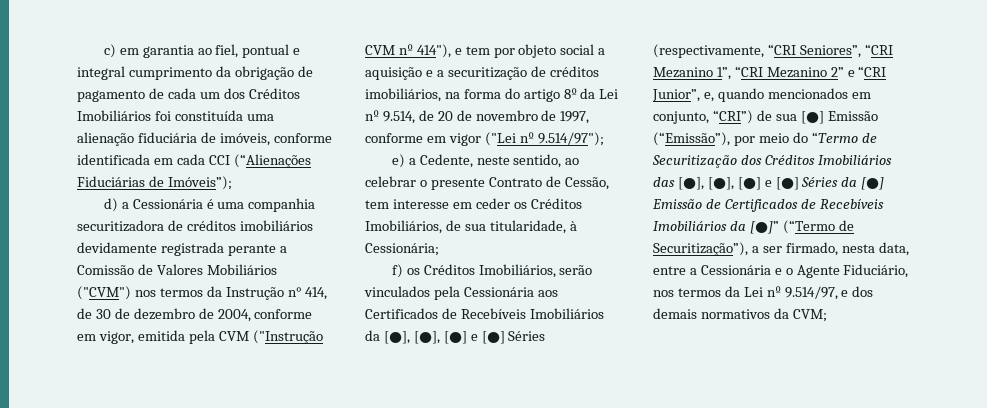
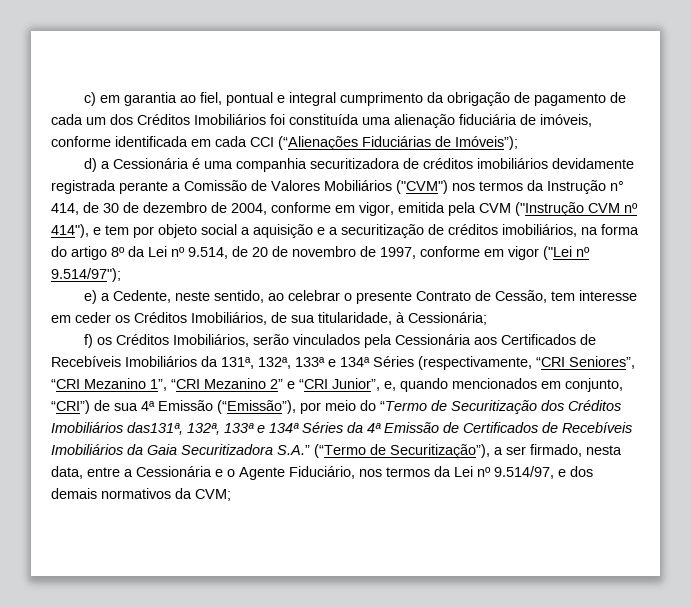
- f) os Créditos Imobiliários, serão vinculados pela Cessionária aos Certificados de Recebíveis Imobiliários da [●], [●], [●] e [●] Séries (respectivamente, “CRI Seniores”, “CRI Mezanino 1”, “CRI Mezanino 2” e “CRI Junior”, e, quando mencionados em conjunto, “CRI”) de sua [●] Emissão (“Emissão”), por meio do “Termo de Securitização dos Créditos Imobiliários das [●], [●], [●] e [●] Séries da [●] Emissão de Certificados de Recebíveis Imobiliários da [●]” (“Termo de Securitização”), a ser firmado, nesta data, entre a Cessionária e o Agente Fiduciário, nos termos da Lei nº 9.514/97, e dos demais normativos da CVM;
+ f) os Créditos Imobiliários, serão vinculados pela Cessionária aos Certificados de Recebíveis Imobiliários da 131ª, 132ª, 133ª e 134ª Séries (respectivamente, “CRI Seniores”, “CRI Mezanino 1”, “CRI Mezanino 2” e “CRI Junior”, e, quando mencionados em conjunto, “CRI”) de sua 4ª Emissão (“Emissão”), por meio do “Termo de Securitização dos Créditos Imobiliários das131ª, 132ª, 133ª e 134ª Séries da 4ª Emissão de Certificados de Recebíveis Imobiliários da Gaia Securitizadora S.A.” (“Termo de Securitização”), a ser firmado, nesta data, entre a Cessionária e o Agente Fiduciário, nos termos da Lei nº 9.514/97, e dos demais normativos da CVM;

